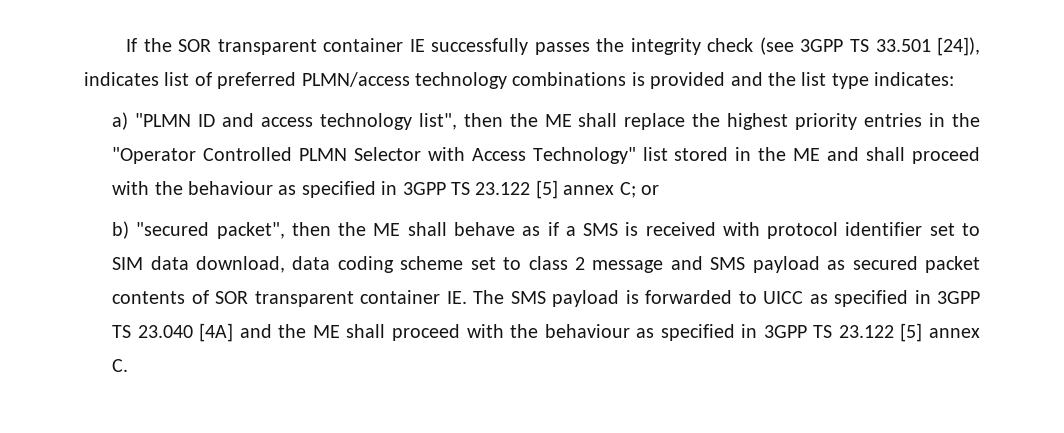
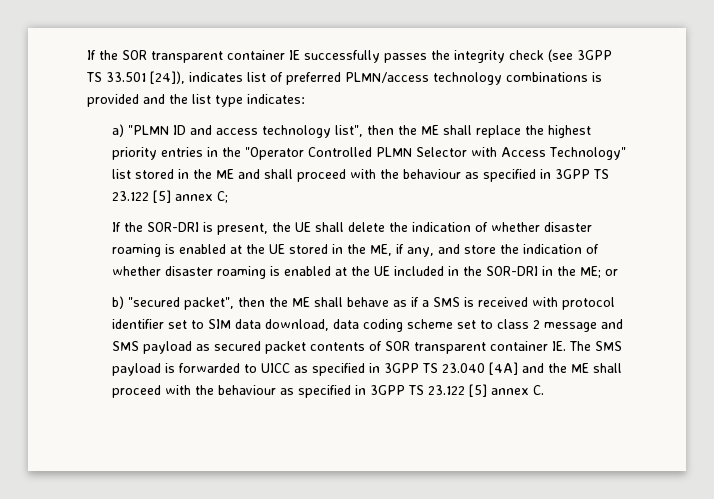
- a) "PLMN ID and access technology list", then the ME shall replace the highest priority entries in the "Operator Controlled PLMN Selector with Access Technology" list stored in the ME and shall proceed with the behaviour as specified in 3GPP TS 23.122 [5] annex C; or
+ a) "PLMN ID and access technology list", then the ME shall replace the highest priority entries in the "Operator Controlled PLMN Selector with Access Technology" list stored in the ME and shall proceed with the behaviour as specified in 3GPP TS 23.122 [5] annex C;
+ If the SOR-DRI is present, the UE shall delete the indication of whether disaster roaming is enabled at the UE stored in the ME, if any, and store the indication of whether disaster roaming is enabled at the UE included in the SOR-DRI in the ME; or

